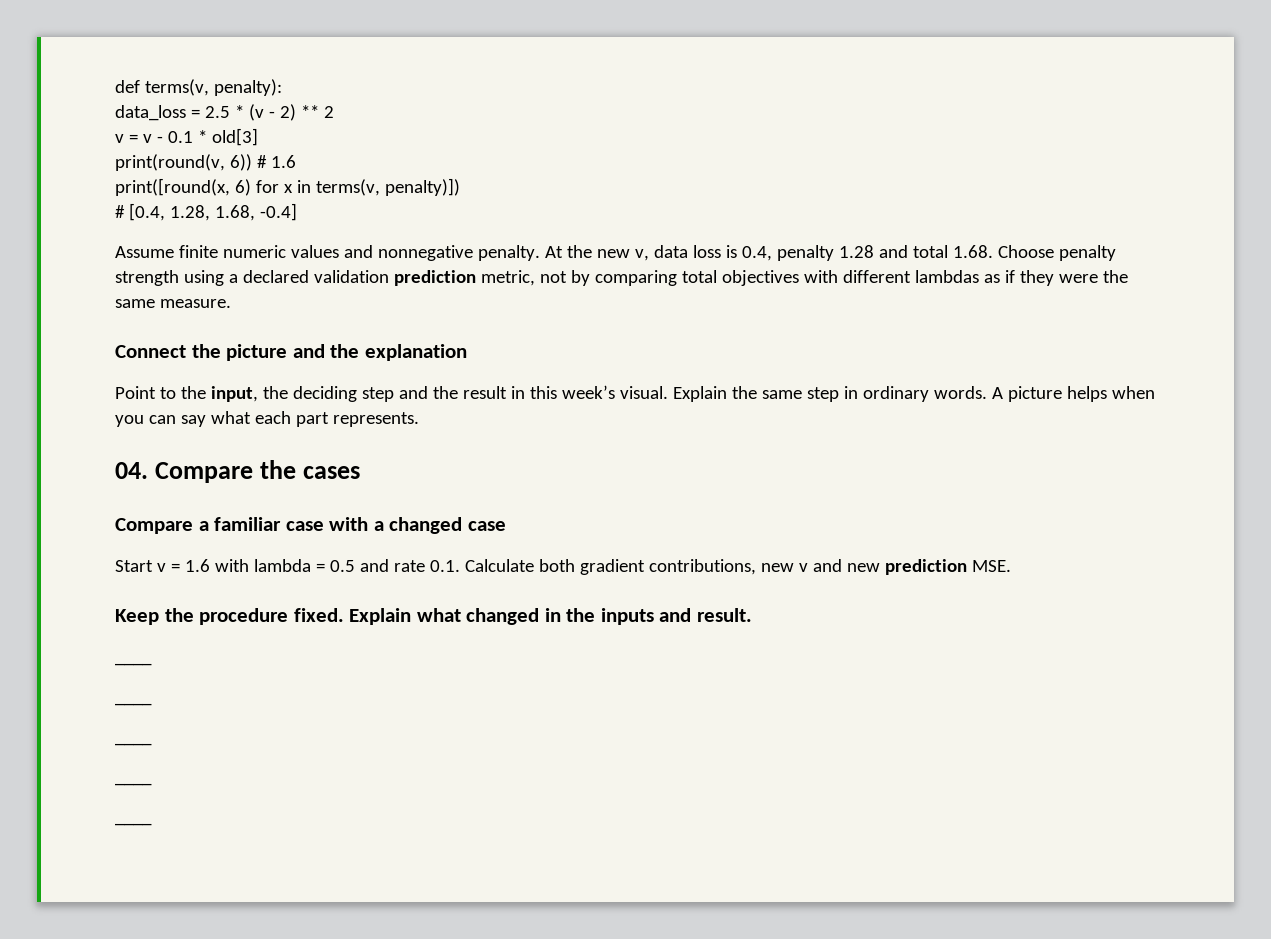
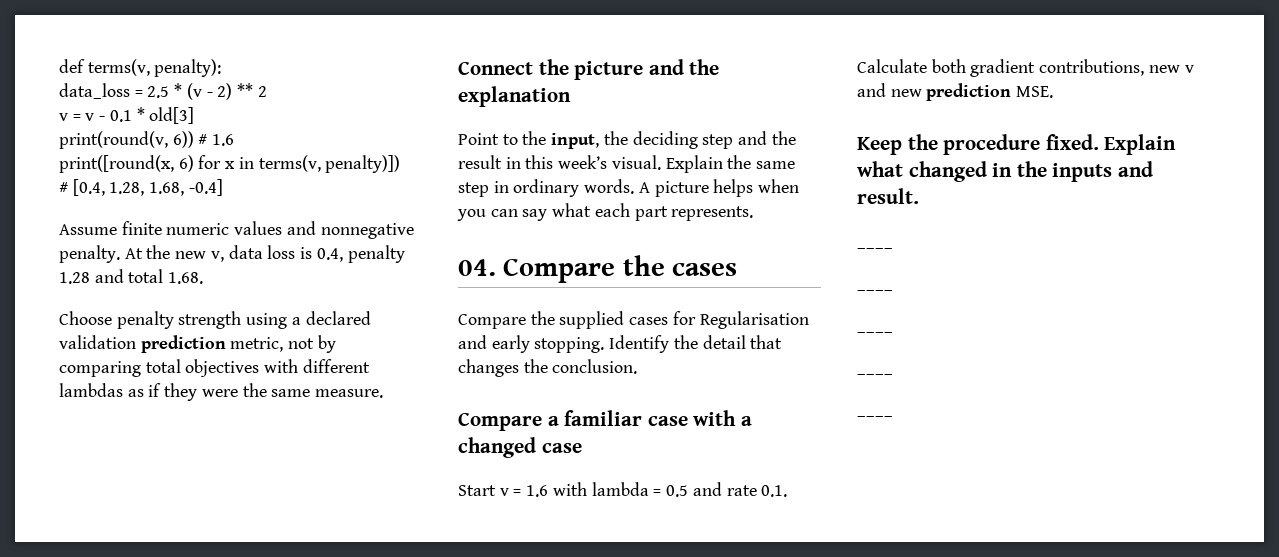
- At the new v, data loss is 0.4, penalty 1.28 and total 1.68. Choose penalty strength using a declared validation prediction metric, not by comparing total objectives with different lambdas as if they were the same measure.
+ At the new v, data loss is 0.4, penalty 1.28 and total 1.68.
+ Choose penalty strength using a declared validation prediction metric, not by comparing total objectives with different lambdas as if they were the same measure.
+ Compare the supplied cases for Regularisation and early stopping. Identify the detail that changes the conclusion.

